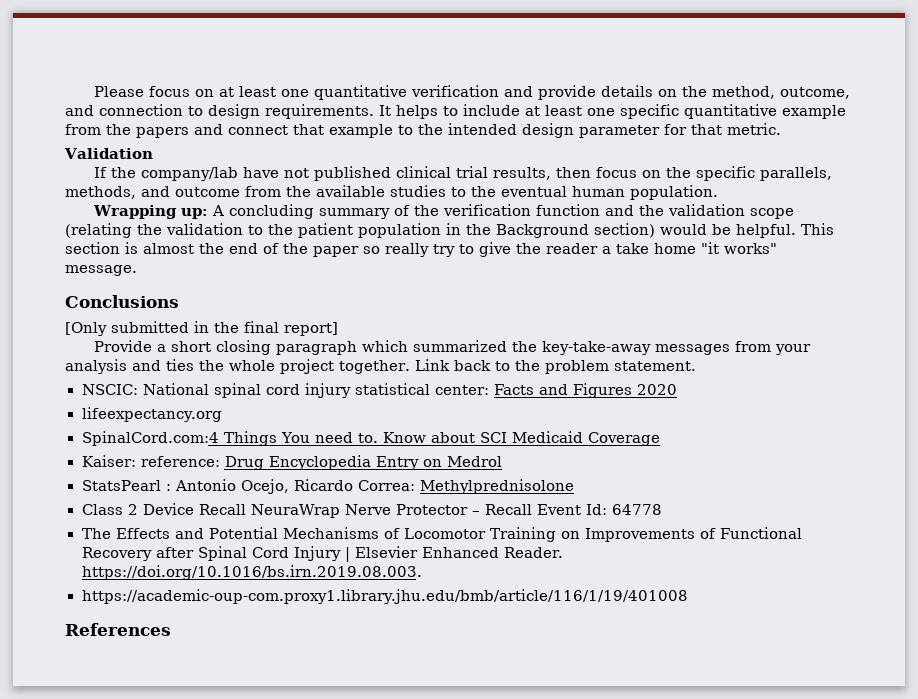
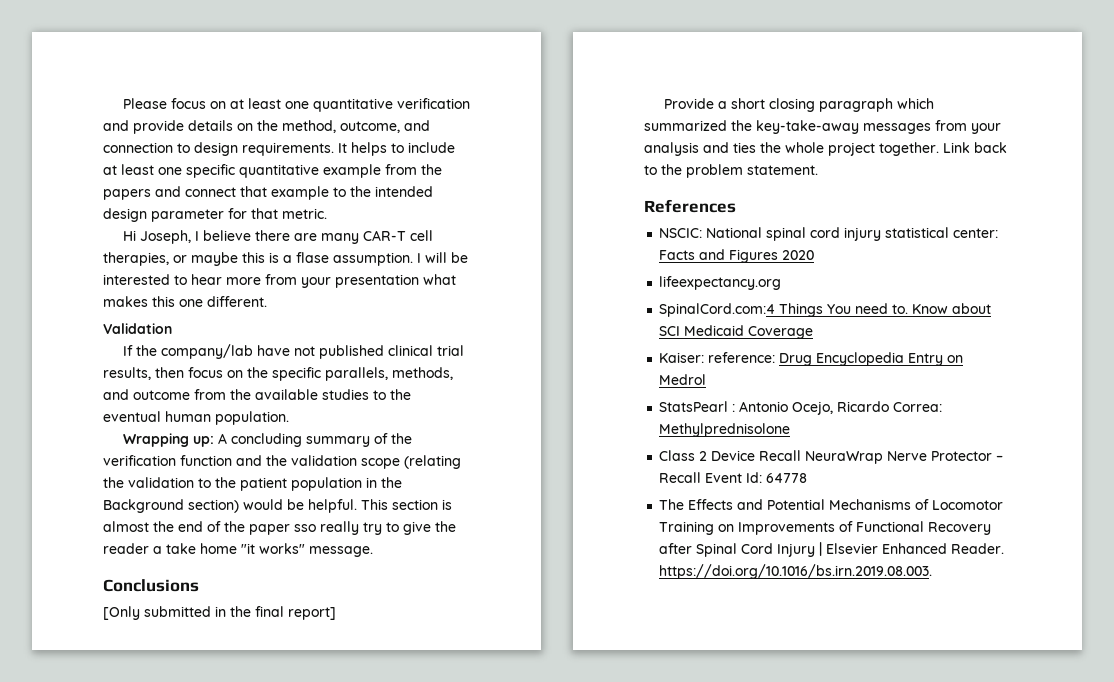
+ Hi Joseph, I believe there are many CAR-T cell therapies, or maybe this is a flase assumption. I will be interested to hear more from your presentation what makes this one different.
- This section is almost the end of the paper so really try to give the reader a take home "it works" message.
+ This section is almost the end of the paper sso really try to give the reader a take home "it works" message.
+ References
- https://academic-oup-com.proxy1.library.jhu.edu/bmb/article/116/1/19/401008
- References

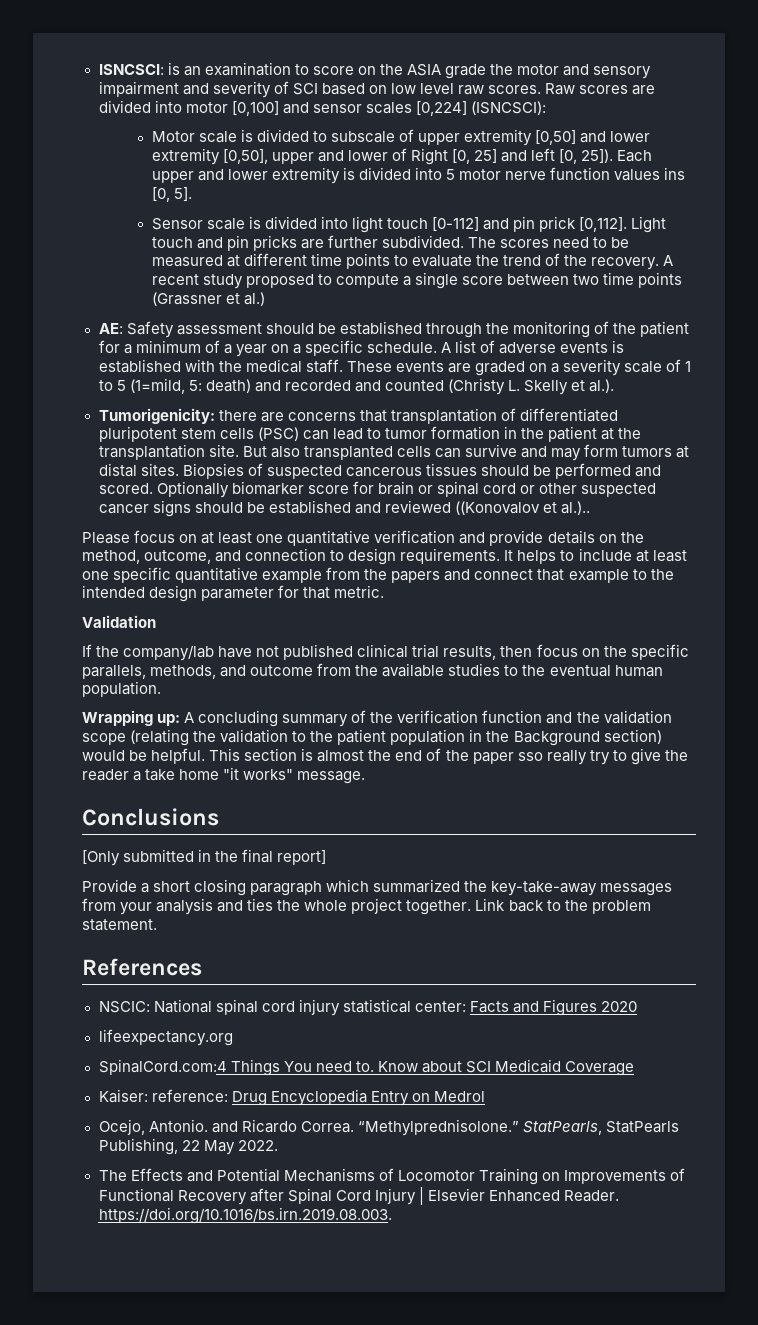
+ ISNCSCI: is an examination to score on the ASIA grade the motor and sensory impairment and severity of SCI based on low level raw scores. Raw scores are divided into motor [0,100] and sensor scales [0,224] (ISNCSCI):
+ Motor scale is divided to subscale of upper extremity [0,50] and lower extremity [0,50], upper and lower of Right [0, 25] and left [0, 25]). Each upper and lower extremity is divided into 5 motor nerve function values ins [0, 5].
+ Sensor scale is divided into light touch [0-112] and pin prick [0,112]. Light touch and pin pricks are further subdivided. The scores need to be measured at different time points to evaluate the trend of the recovery. A recent study proposed to compute a single score between two time points (Grassner et al.)
+ AE: Safety assessment should be established through the monitoring of the patient for a minimum of a year on a specific schedule. A list of adverse events is established with the medical staff. These events are graded on a severity scale of 1 to 5 (1=mild, 5: death) and recorded and counted (Christy L. Skelly et al.).
+ Tumorigenicity: there are concerns that transplantation of differentiated pluripotent stem cells (PSC) can lead to tumor formation in the patient at the transplantation site. But also transplanted cells can survive and may form tumors at distal sites. Biopsies of suspected cancerous tissues should be performed and scored. Optionally biomarker score for brain or spinal cord or other suspected cancer signs should be established and reviewed ((Konovalov et al.)..
- Hi Joseph, I believe there are many CAR-T cell therapies, or maybe this is a flase assumption. I will be interested to hear more from your presentation what makes this one different.
- StatsPearl : Antonio Ocejo, Ricardo Correa: Methylprednisolone
- Class 2 Device Recall NeuraWrap Nerve Protector – Recall Event Id: 64778
+ Ocejo, Antonio. and Ricardo Correa. “Methylprednisolone.” StatPearls, StatPearls Publishing, 22 May 2022.

